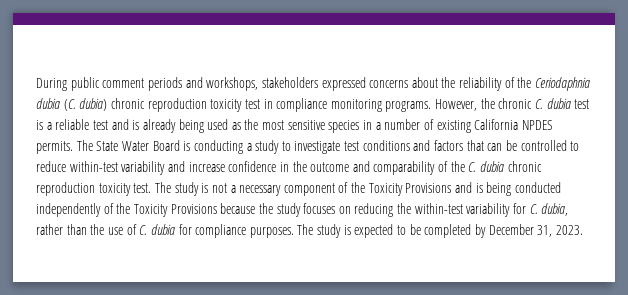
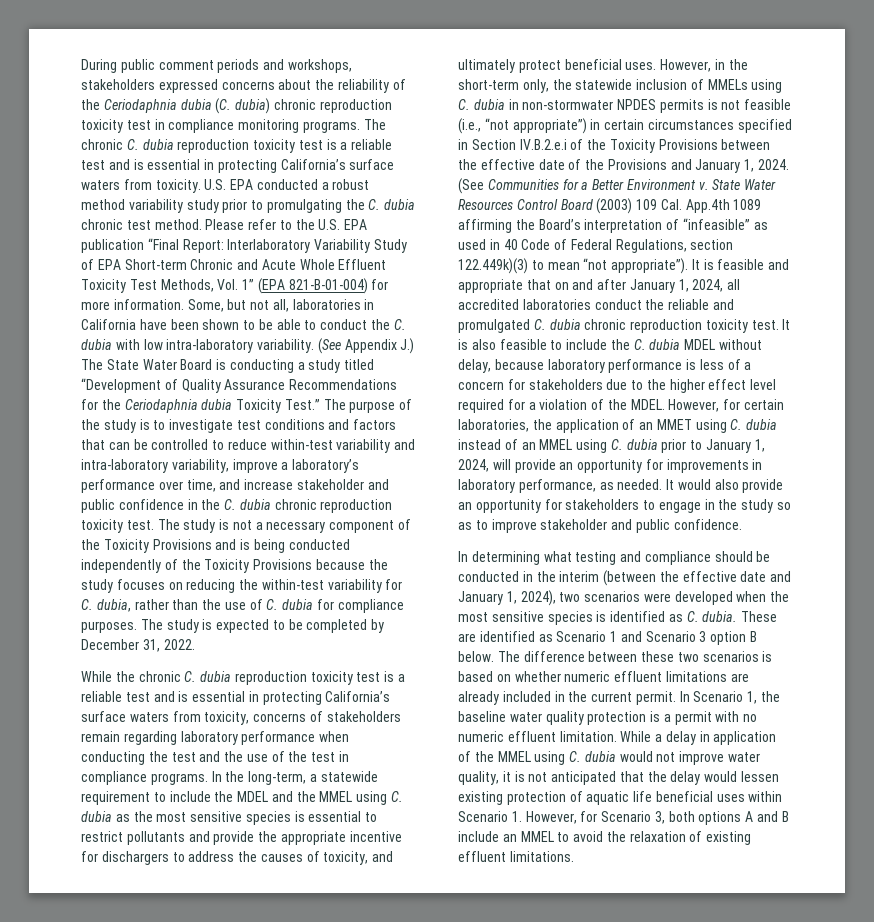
- However, the chronic C. dubia test is a reliable test and is already being used as the most sensitive species in a number of existing California NPDES permits. The State Water Board is conducting a study to investigate test conditions and factors that can be controlled to reduce within-test variability and increase confidence in the outcome and comparability of the C. dubia chronic reproduction toxicity test.
+ The chronic C. dubia reproduction toxicity test is a reliable test and is essential in protecting California’s surface waters from toxicity. U.S. EPA conducted a robust method variability study prior to promulgating the C. dubia chronic test method. Please refer to the U.S. EPA publication “Final Report: Interlaboratory Variability Study of EPA Short-term Chronic and Acute Whole Effluent Toxicity Test Methods, Vol. 1” (EPA 821-B-01-004) for more information. Some, but not all, laboratories in California have been shown to be able to conduct the C. dubia with low intra-laboratory variability. (See Appendix J.) The State Water Board is conducting a study titled “Development of Quality Assurance Recommendations for the Ceriodaphnia dubia Toxicity Test.” The purpose of the study is to investigate test conditions and factors that can be controlled to reduce within-test variability and intra-laboratory variability, improve a laboratory’s performance over time, and increase stakeholder and public confidence in the C. dubia chronic reproduction toxicity test.
- The study is expected to be completed by December 31, 2023.
+ The study is expected to be completed by December 31, 2022.
+ While the chronic C. dubia reproduction toxicity test is a reliable test and is essential in protecting California’s surface waters from toxicity, concerns of stakeholders remain regarding laboratory performance when conducting the test and the use of the test in compliance programs. In the long-term, a statewide requirement to include the MDEL and the MMEL using C. dubia as the most sensitive species is essential to restrict pollutants and provide the appropriate incentive for dischargers to address the causes of toxicity, and ultimately protect beneficial uses. However, in the short-term only, the statewide inclusion of MMELs using C. dubia in non-stormwater NPDES permits is not feasible (i.e., “not appropriate”) in certain circumstances specified in Section IV.B.2.e.i of the Toxicity Provisions between the effective date of the Provisions and January 1, 2024. (See Communities for a Better Environment v. State Water Resources Control Board (2003) 109 Cal. App.4th 1089 affirming the Board’s interpretation of “infeasible” as used in 40 Code of Federal Regulations, section 122.449k)(3) to mean “not appropriate”). It is feasible and appropriate that on and after January 1, 2024, all accredited laboratories conduct the reliable and promulgated C. dubia chronic reproduction toxicity test. It is also feasible to include the C. dubia MDEL without delay, because laboratory performance is less of a concern for stakeholders due to the higher effect level required for a violation of the MDEL. However, for certain laboratories, the application of an MMET using C. dubia instead of an MMEL using C. dubia prior to January 1, 2024, will provide an opportunity for improvements in laboratory performance, as needed. It would also provide an opportunity for stakeholders to engage in the study so as to improve stakeholder and public confidence.
+ In determining what testing and compliance should be conducted in the interim (between the effective date and January 1, 2024), two scenarios were developed when the most sensitive species is identified as C. dubia. These are identified as Scenario 1 and Scenario 3 option B below. The difference between these two scenarios is based on whether numeric effluent limitations are already included in the current permit. In Scenario 1, the baseline water quality protection is a permit with no numeric effluent limitation. While a delay in application of the MMEL using C. dubia would not improve water quality, it is not anticipated that the delay would lessen existing protection of aquatic life beneficial uses within Scenario 1. However, for Scenario 3, both options A and B include an MMEL to avoid the relaxation of existing effluent limitations.

